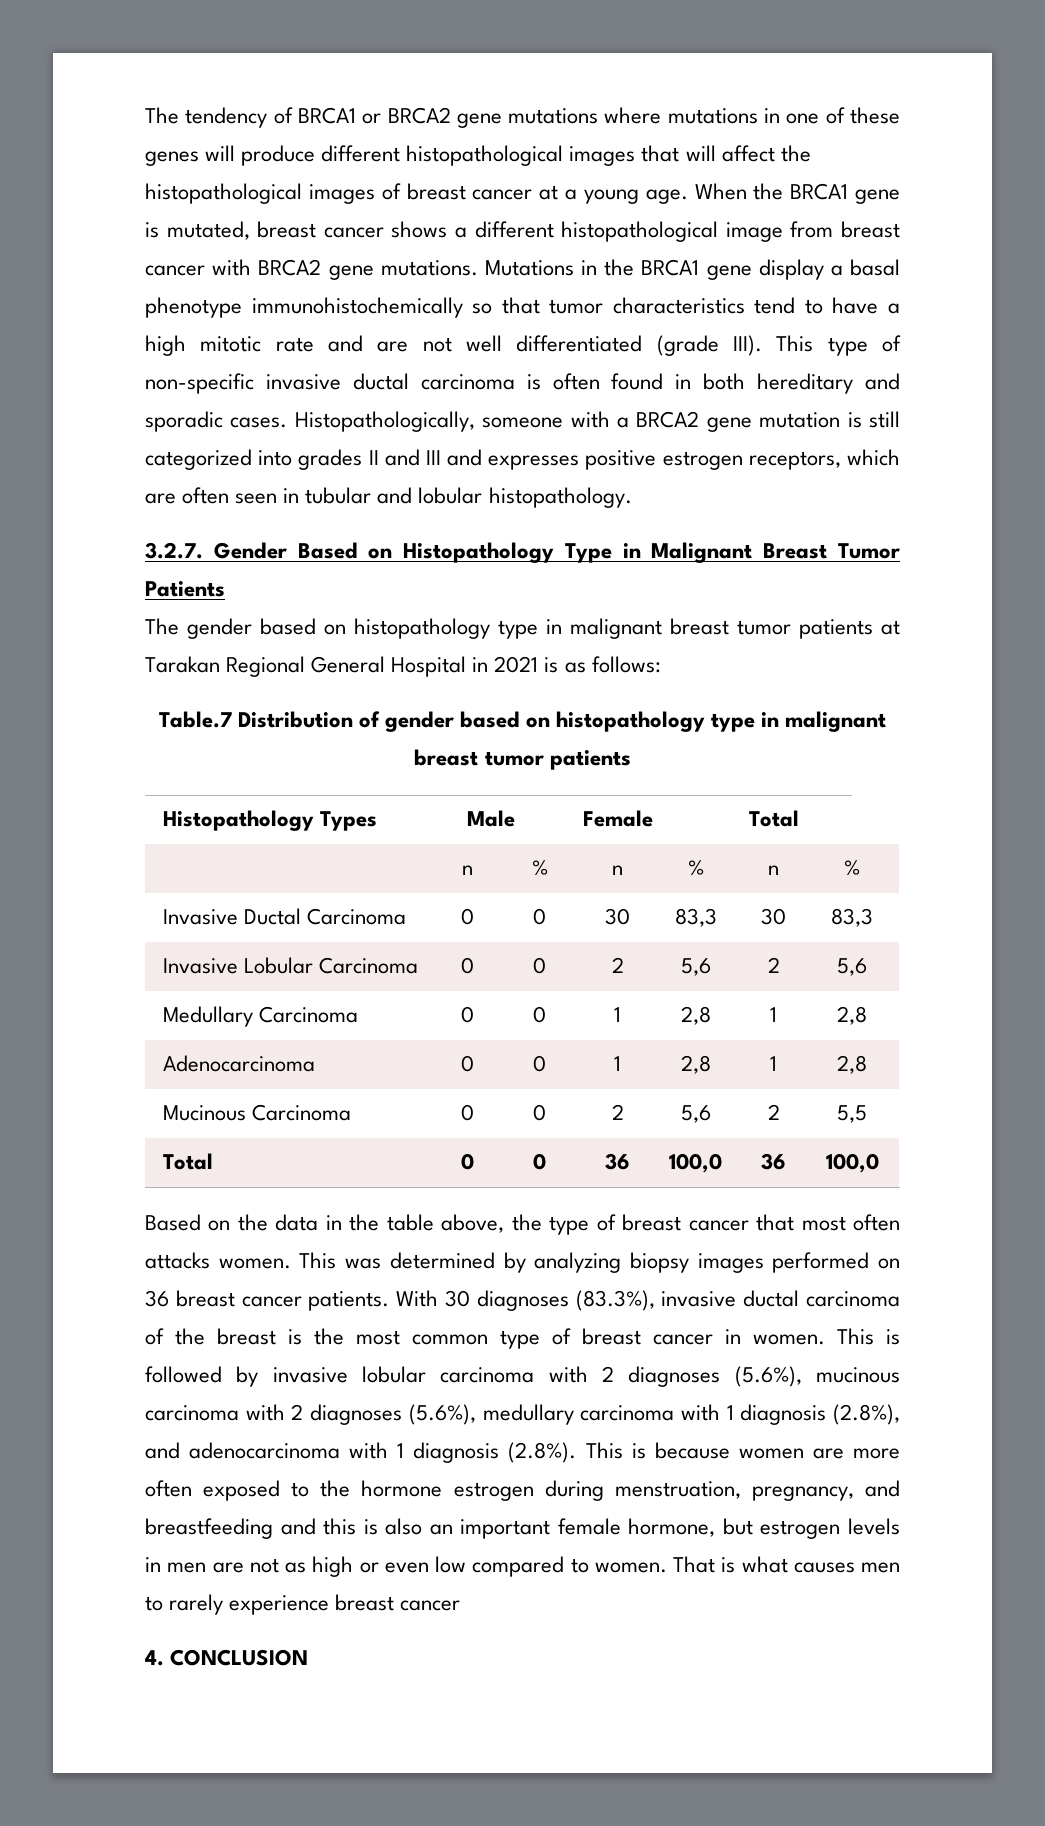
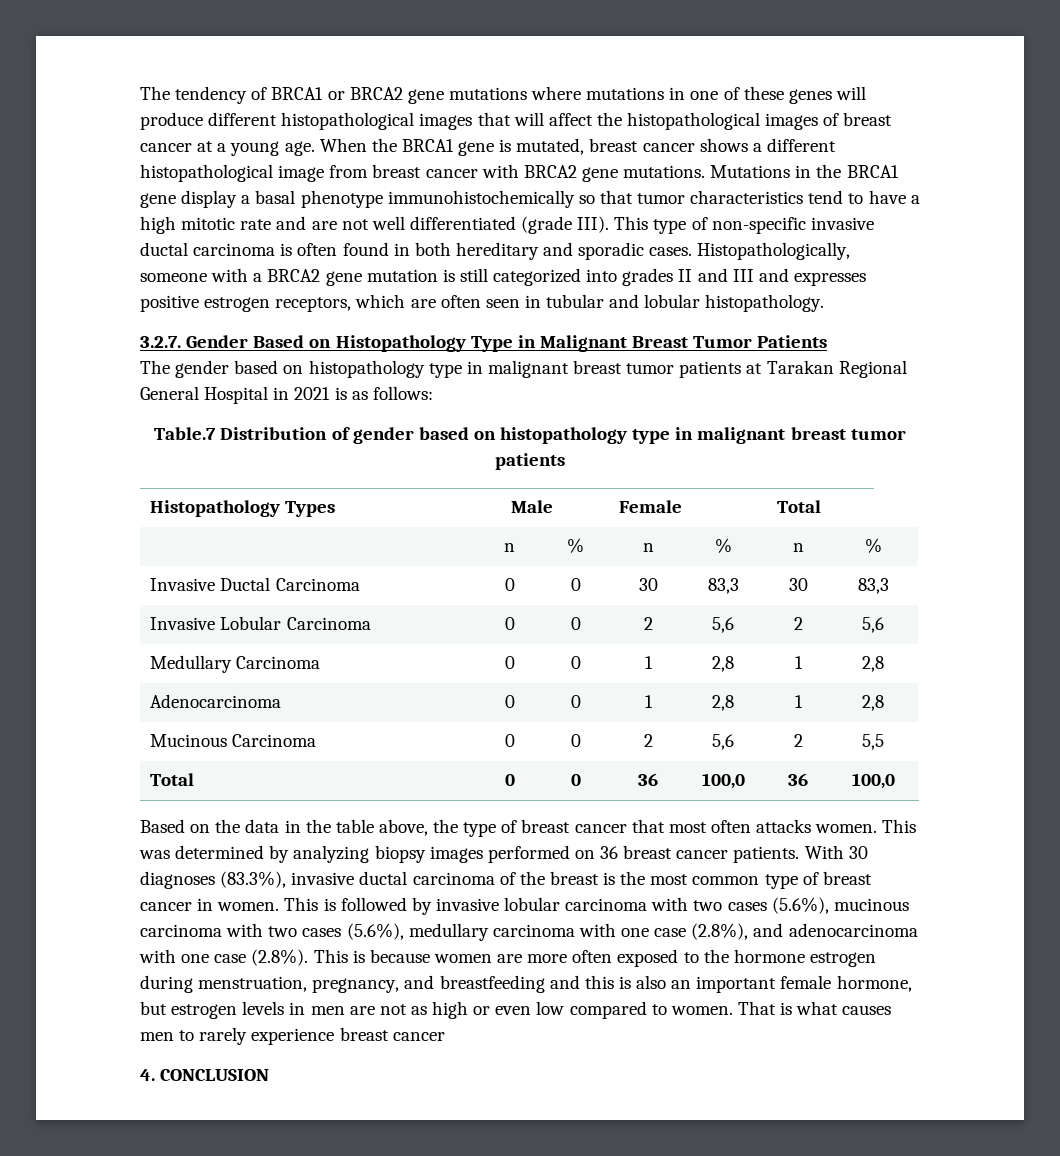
- This is followed by invasive lobular carcinoma with 2 diagnoses (5.6%), mucinous carcinoma with 2 diagnoses (5.6%), medullary carcinoma with 1 diagnosis (2.8%), and adenocarcinoma with 1 diagnosis (2.8%). This is because women are more often exposed to the hormone estrogen during menstruation, pregnancy, and breastfeeding and this is also an important female hormone, but estrogen levels in men are not as high or even low compared to women.
+ This is followed by invasive lobular carcinoma with two cases (5.6%), mucinous carcinoma with two cases (5.6%), medullary carcinoma with one case (2.8%), and adenocarcinoma with one case (2.8%). This is because women are more often exposed to the hormone estrogen during menstruation, pregnancy, and breastfeeding and this is also an important female hormone, but estrogen levels in men are not as high or even low compared to women.

